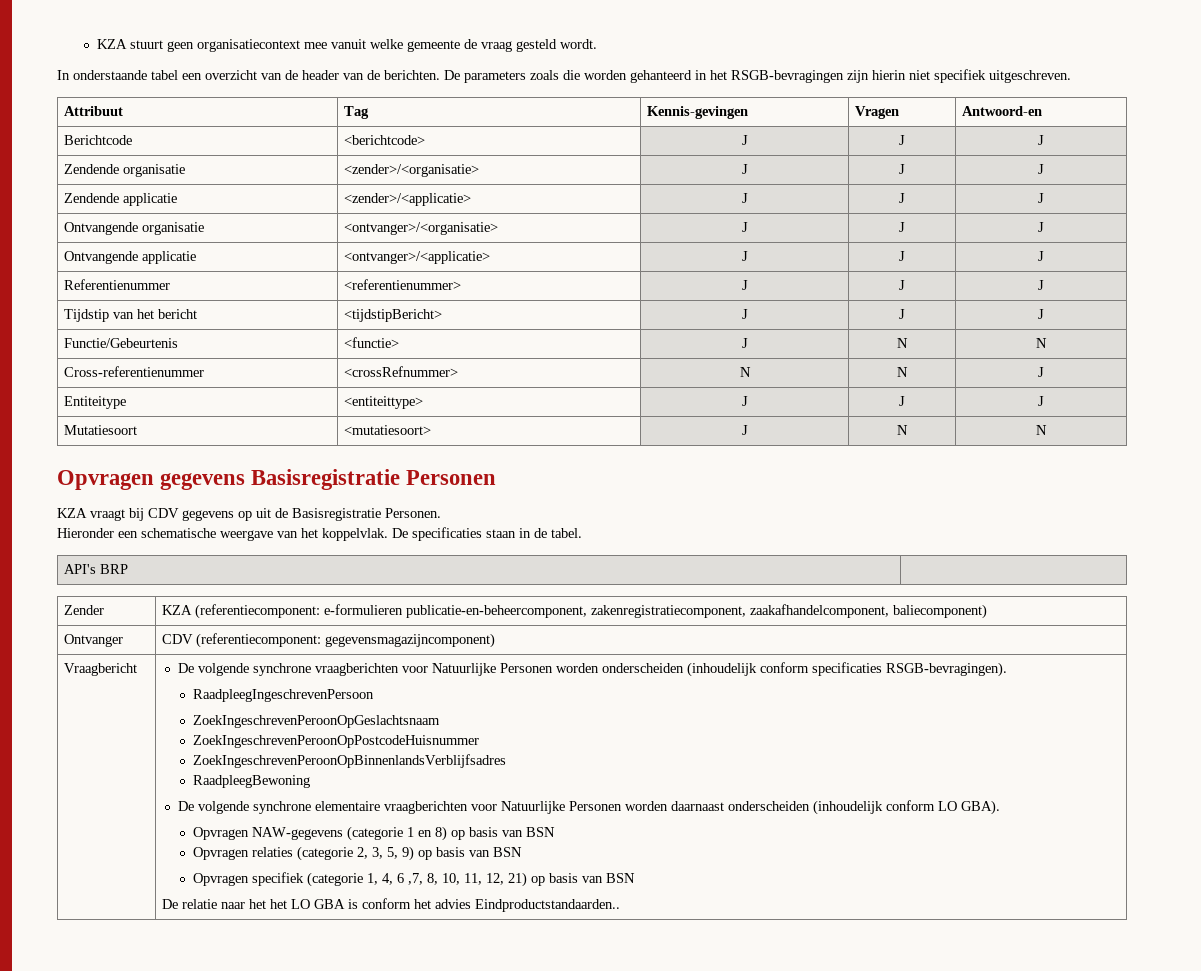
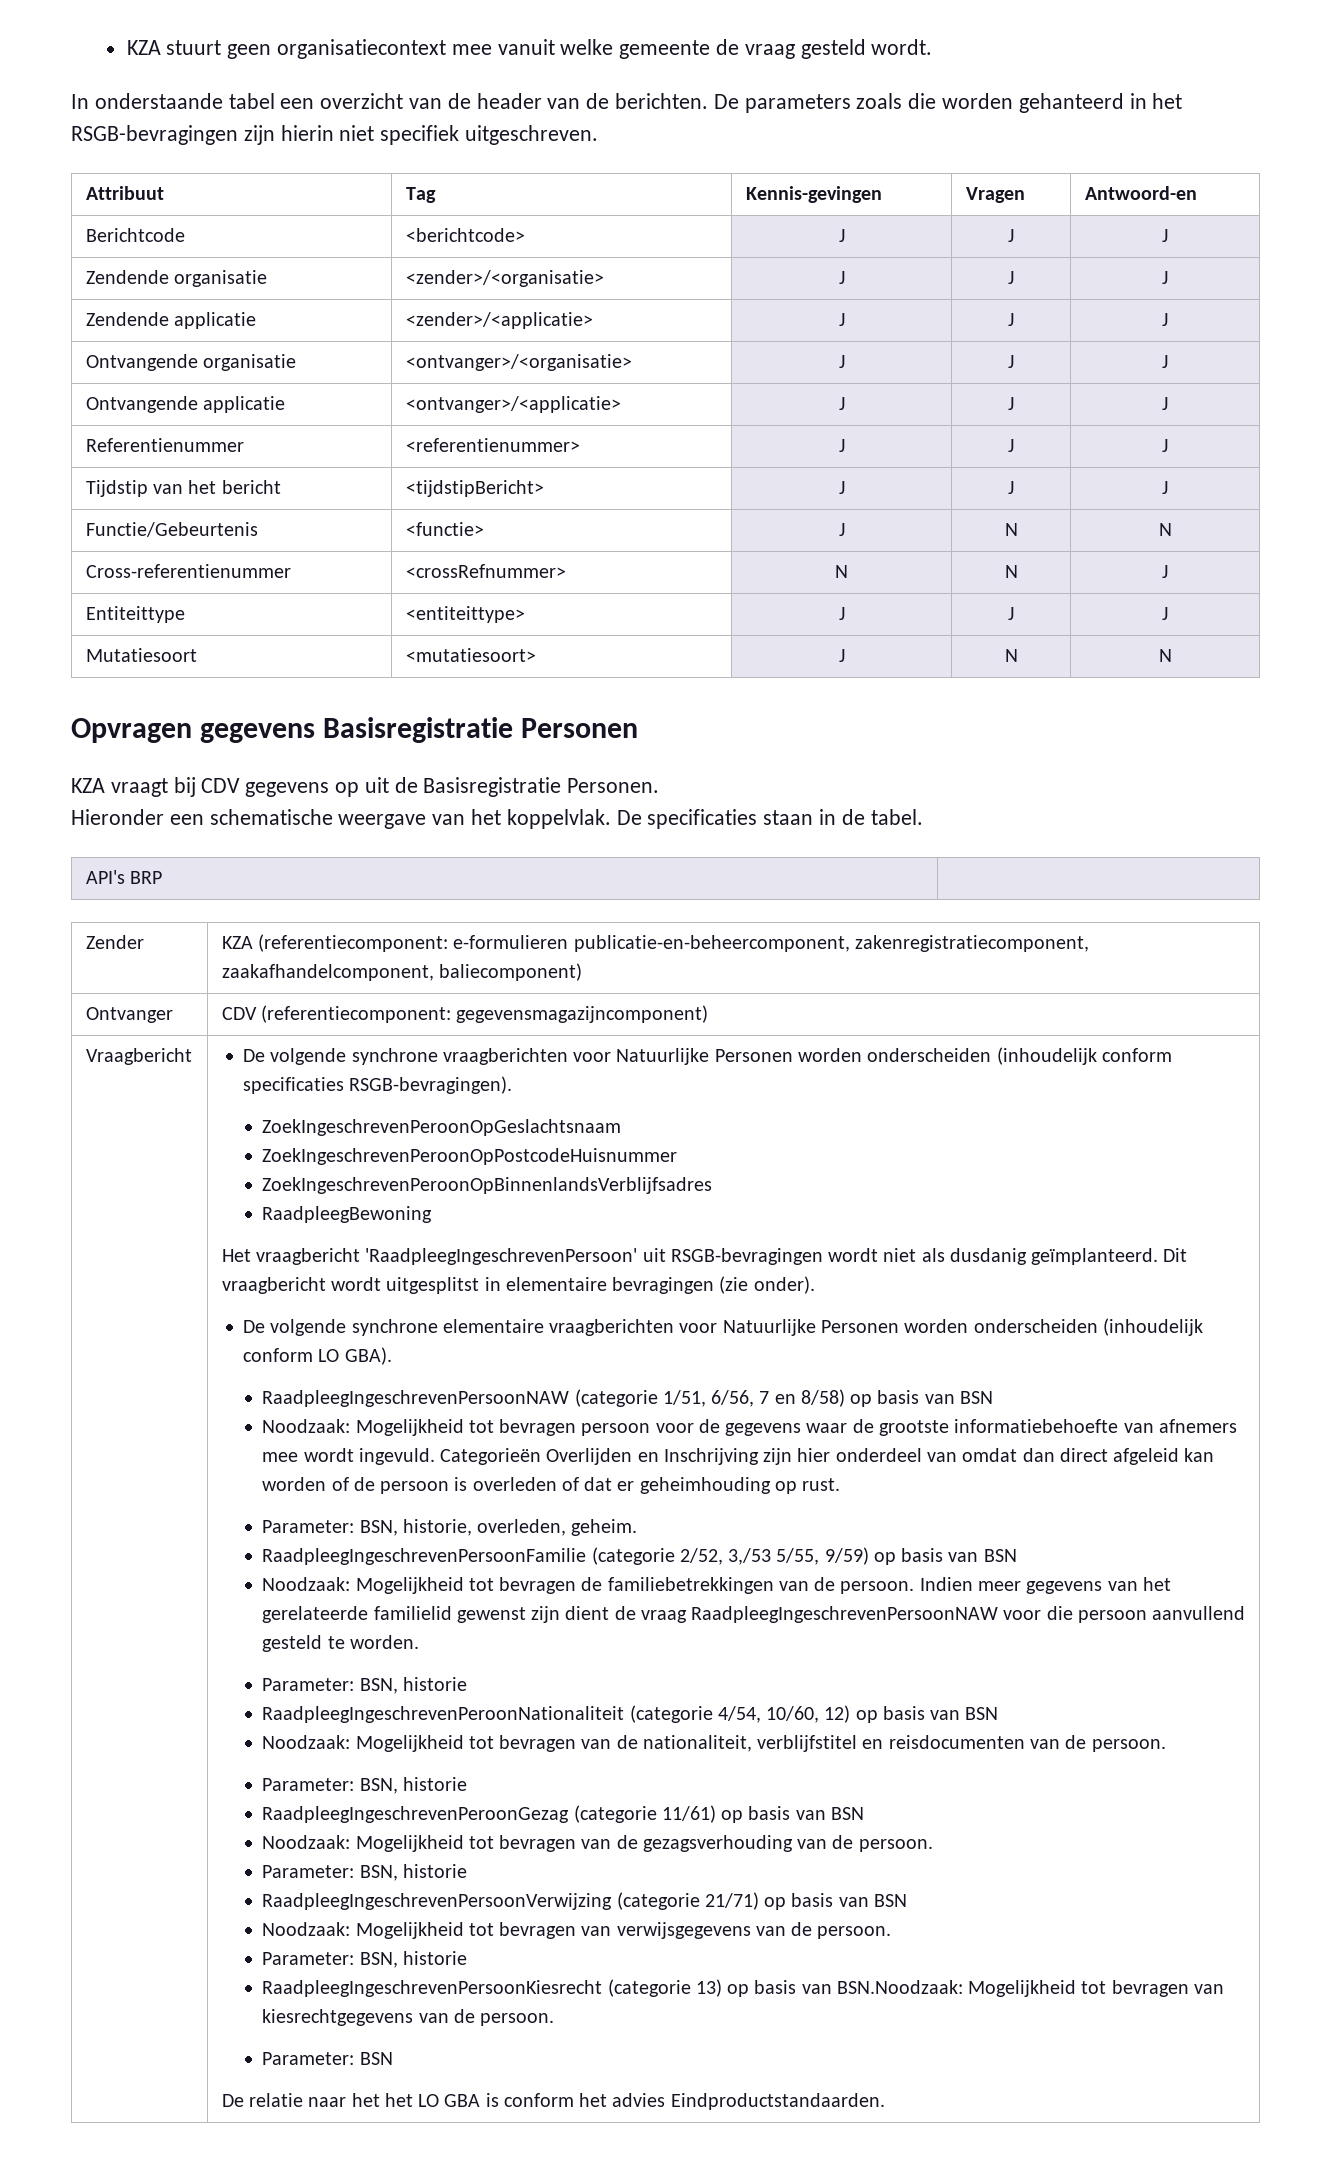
- Entiteitype | <entiteittype> | J | J | J
+ Entiteittype | <entiteittype> | J | J | J
- RaadpleegIngeschrevenPersoon
+ Het vraagbericht 'RaadpleegIngeschrevenPersoon' uit RSGB-bevragingen wordt niet als dusdanig geïmplanteerd. Dit vraagbericht wordt uitgesplitst in elementaire bevragingen (zie onder).
- De volgende synchrone elementaire vraagberichten voor Natuurlijke Personen worden daarnaast onderscheiden (inhoudelijk conform LO GBA).
+ De volgende synchrone elementaire vraagberichten voor Natuurlijke Personen worden onderscheiden (inhoudelijk conform LO GBA).
- Opvragen NAW-gegevens (categorie 1 en 8) op basis van BSN
- Opvragen relaties (categorie 2, 3, 5, 9) op basis van BSN
- Opvragen specifiek (categorie 1, 4, 6 ,7, 8, 10, 11, 12, 21) op basis van BSN
+ RaadpleegIngeschrevenPersoonNAW (categorie 1/51, 6/56, 7 en 8/58) op basis van BSN
+ Noodzaak: Mogelijkheid tot bevragen persoon voor de gegevens waar de grootste informatiebehoefte van afnemers mee wordt ingevuld. Categorieën Overlijden en Inschrijving zijn hier onderdeel van omdat dan direct afgeleid kan worden of de persoon is overleden of dat er geheimhouding op rust.
+ Parameter: BSN, historie, overleden, geheim.
+ RaadpleegIngeschrevenPersoonFamilie (categorie 2/52, 3,/53 5/55, 9/59) op basis van BSN
+ Noodzaak: Mogelijkheid tot bevragen de familiebetrekkingen van de persoon. Indien meer gegevens van het gerelateerde familielid gewenst zijn dient de vraag RaadpleegIngeschrevenPersoonNAW voor die persoon aanvullend gesteld te worden.
+ Parameter: BSN, historie
+ RaadpleegIngeschrevenPeroonNationaliteit (categorie 4/54, 10/60, 12) op basis van BSN
+ Noodzaak: Mogelijkheid tot bevragen van de nationaliteit, verblijfstitel en reisdocumenten van de persoon.
+ Parameter: BSN, historie
+ RaadpleegIngeschrevenPeroonGezag (categorie 11/61) op basis van BSN
+ Noodzaak: Mogelijkheid tot bevragen van de gezagsverhouding van de persoon.
+ Parameter: BSN, historie
+ RaadpleegIngeschrevenPersoonVerwijzing (categorie 21/71) op basis van BSN
+ Noodzaak: Mogelijkheid tot bevragen van verwijsgegevens van de persoon.
+ Parameter: BSN, historie
+ RaadpleegIngeschrevenPersoonKiesrecht (categorie 13) op basis van BSN.Noodzaak: Mogelijkheid tot bevragen van kiesrechtgegevens van de persoon.
+ Parameter: BSN
- De relatie naar het het LO GBA is conform het advies Eindproductstandaarden..
+ De relatie naar het het LO GBA is conform het advies Eindproductstandaarden.

